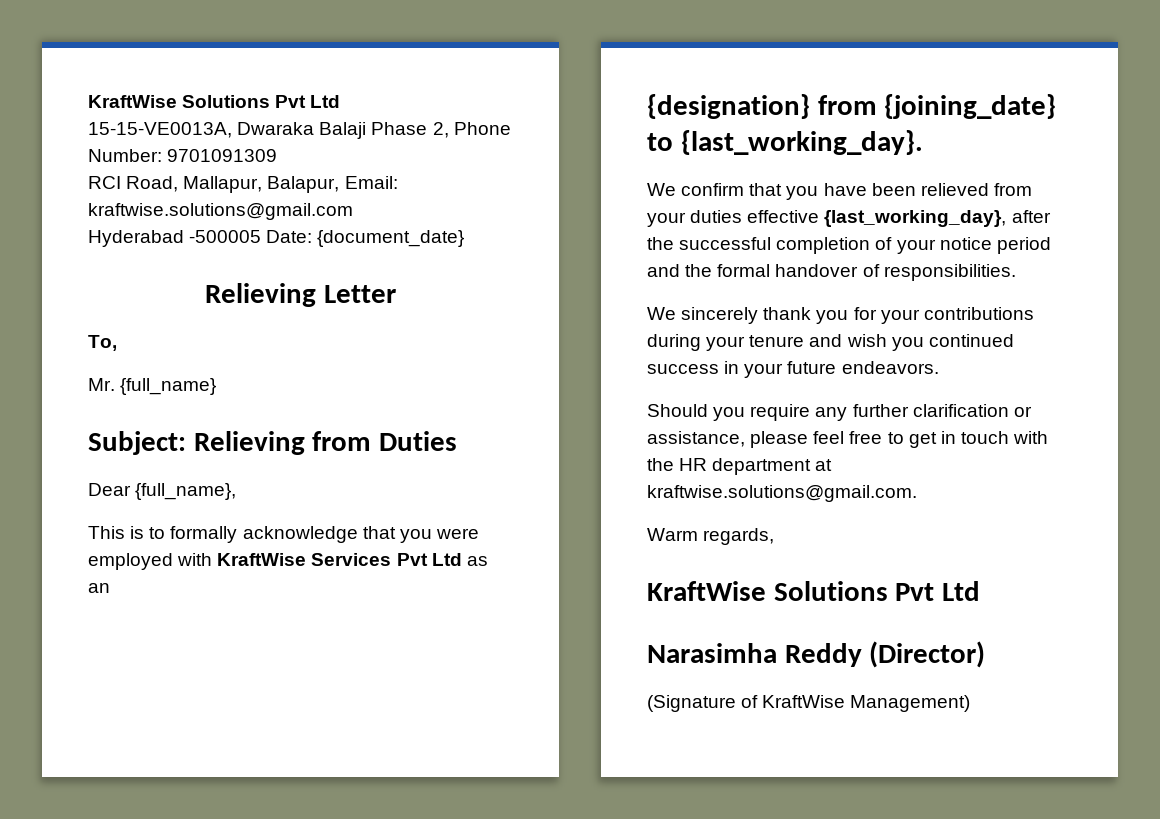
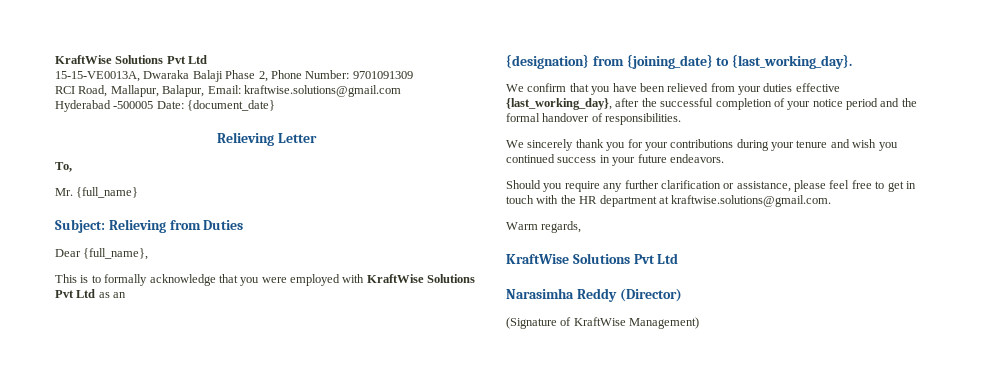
- This is to formally acknowledge that you were employed with KraftWise Services Pvt Ltd as an
+ This is to formally acknowledge that you were employed with KraftWise Solutions Pvt Ltd as an

